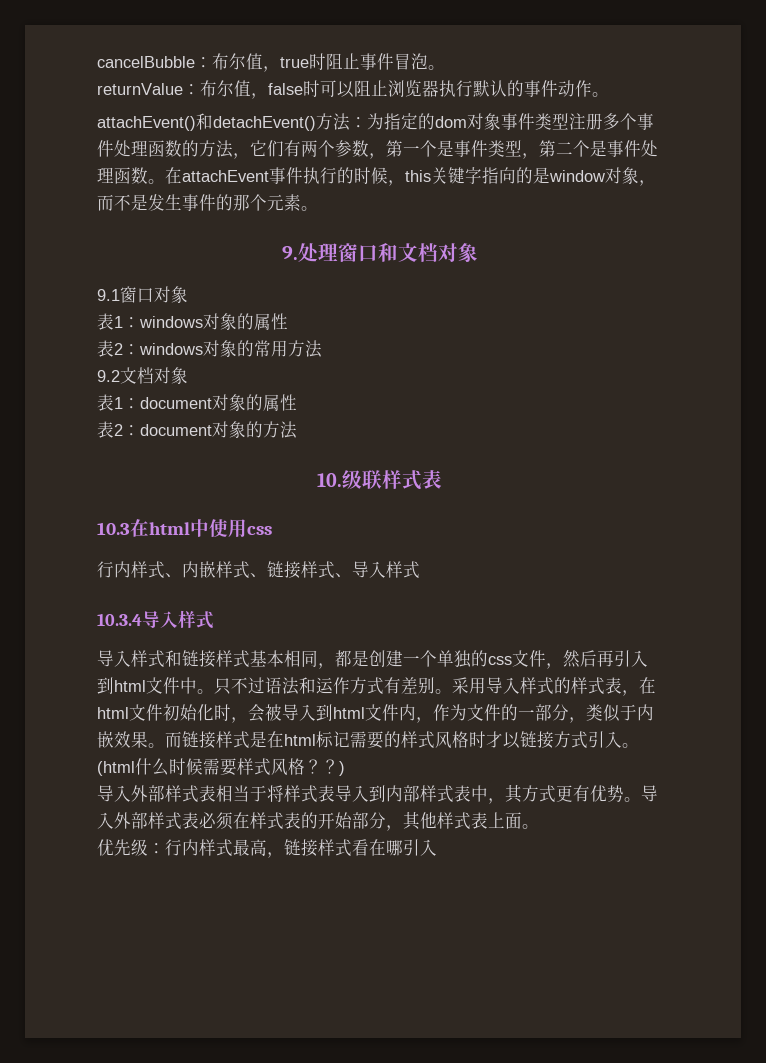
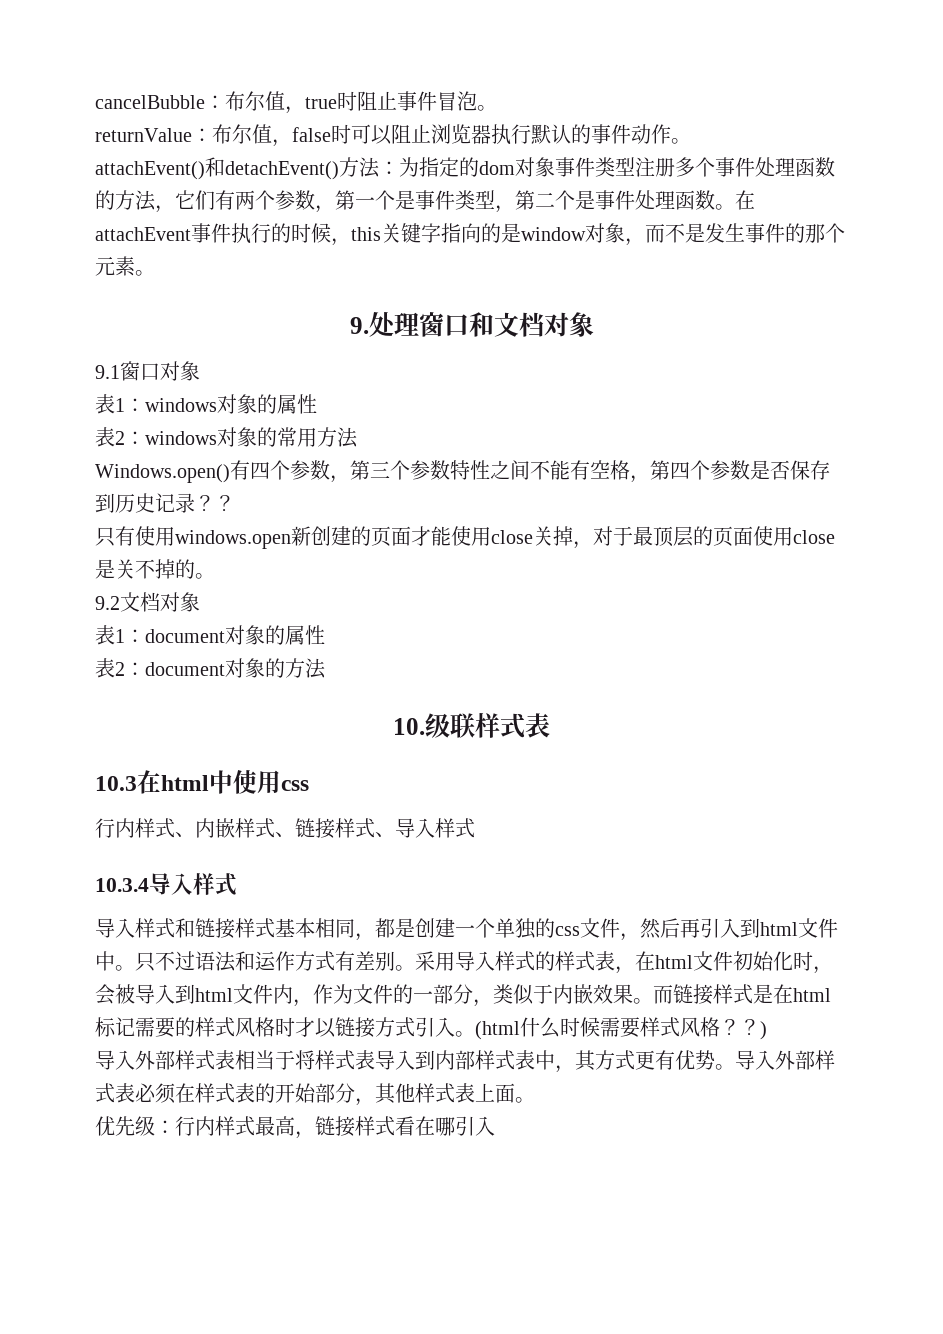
+ Windows.open()有四个参数，第三个参数特性之间不能有空格，第四个参数是否保存到历史记录？？
+ 只有使用windows.open新创建的页面才能使用close关掉，对于最顶层的页面使用close是关不掉的。

